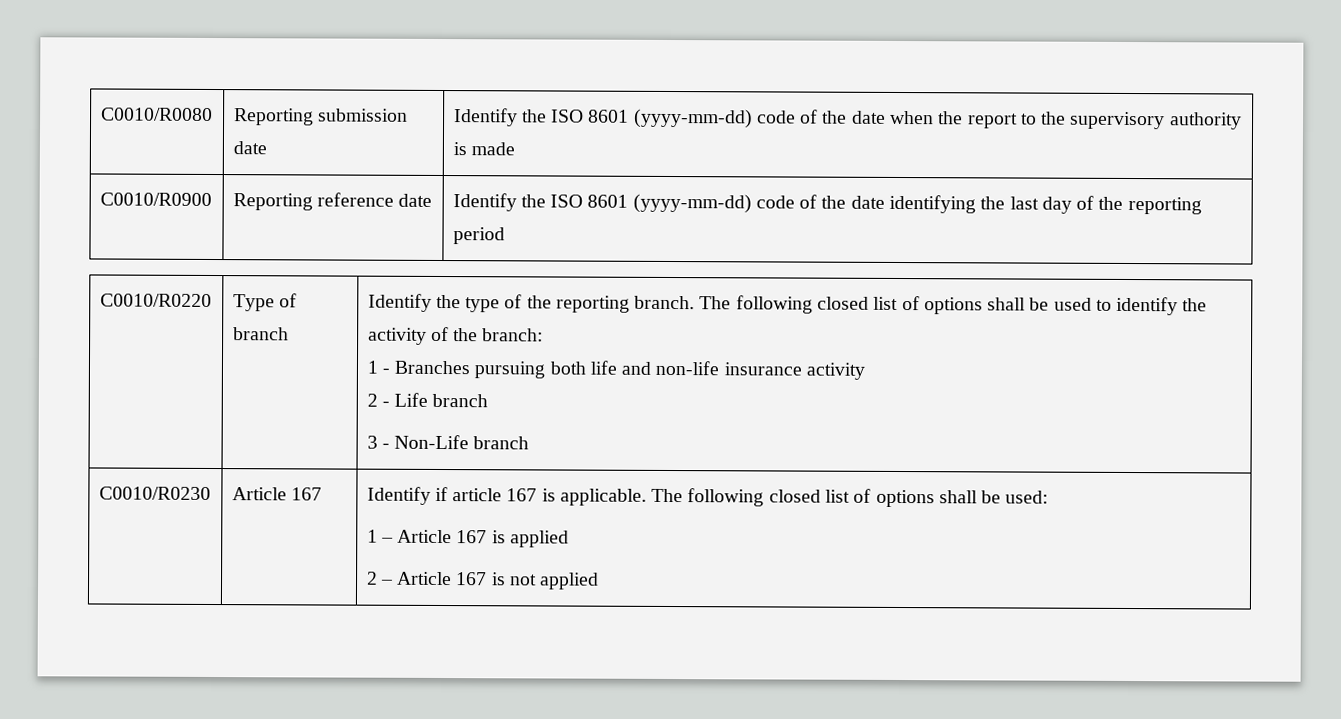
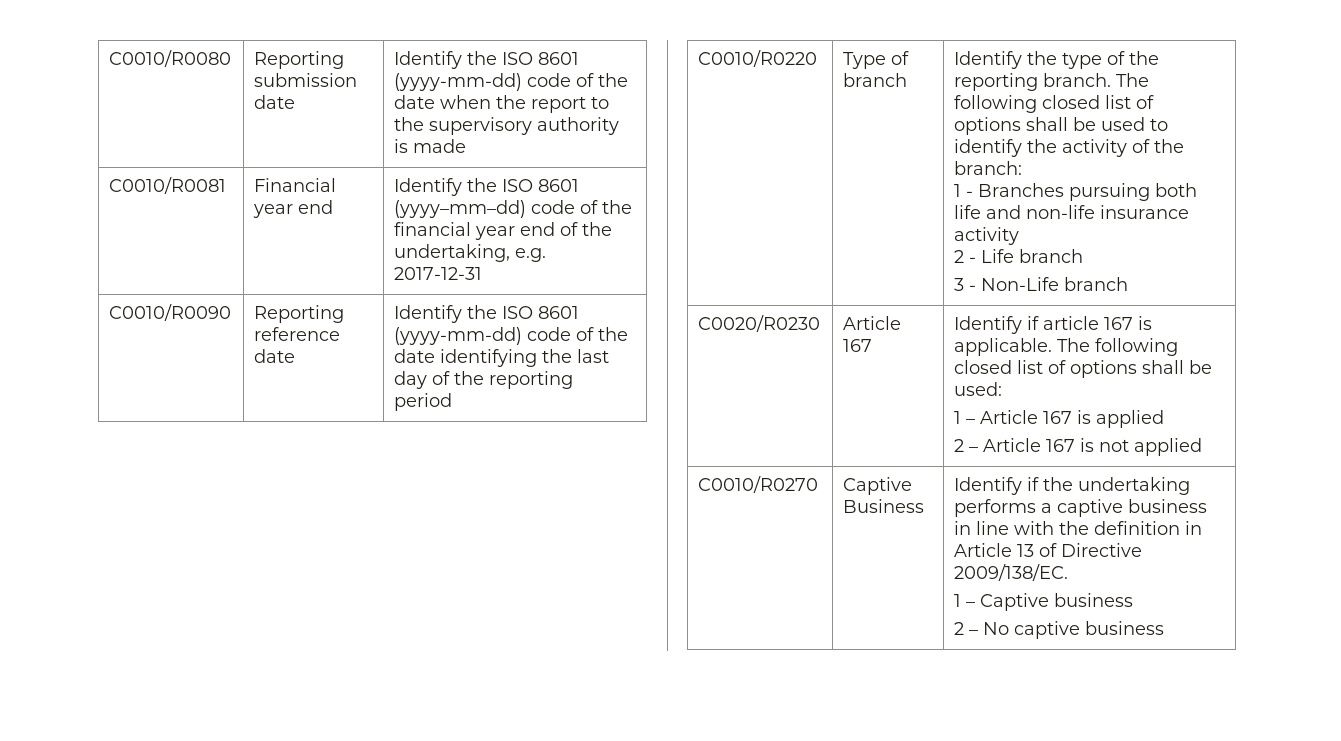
- C0010/R0900 | Reporting reference date | Identify the ISO 8601 (yyyy-mm-dd) code of the date identifying the last day of the reporting period
+ C0010/R0081 | Financial year end | Identify the ISO 8601 (yyyy–mm–dd) code of the financial year end of the undertaking, e.g. 2017-12-31
+ C0010/R0090 | Reporting reference date | Identify the ISO 8601 (yyyy-mm-dd) code of the date identifying the last day of the reporting period
- C0010/R0230 | Article 167 | Identify if article 167 is applicable. The following closed list of options shall be used:
+ C0020/R0230 | Article 167 | Identify if article 167 is applicable. The following closed list of options shall be used:
+ C0010/R0270 | Captive Business | Identify if the undertaking performs a captive business in line with the definition in Article 13 of Directive 2009/138/EC.
+ 1 – Captive business
+ 2 – No captive business

